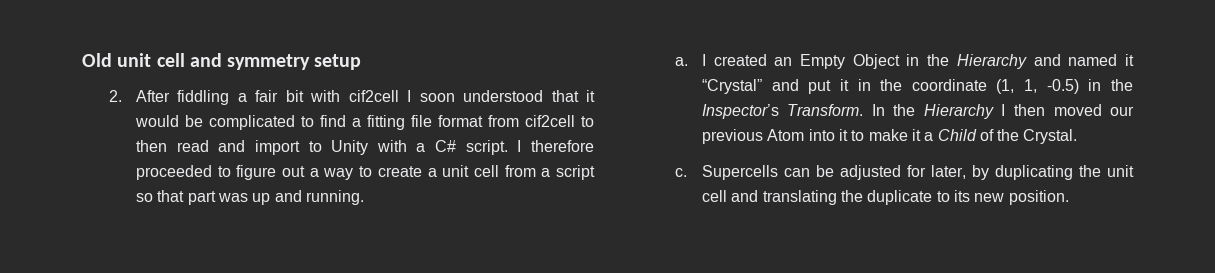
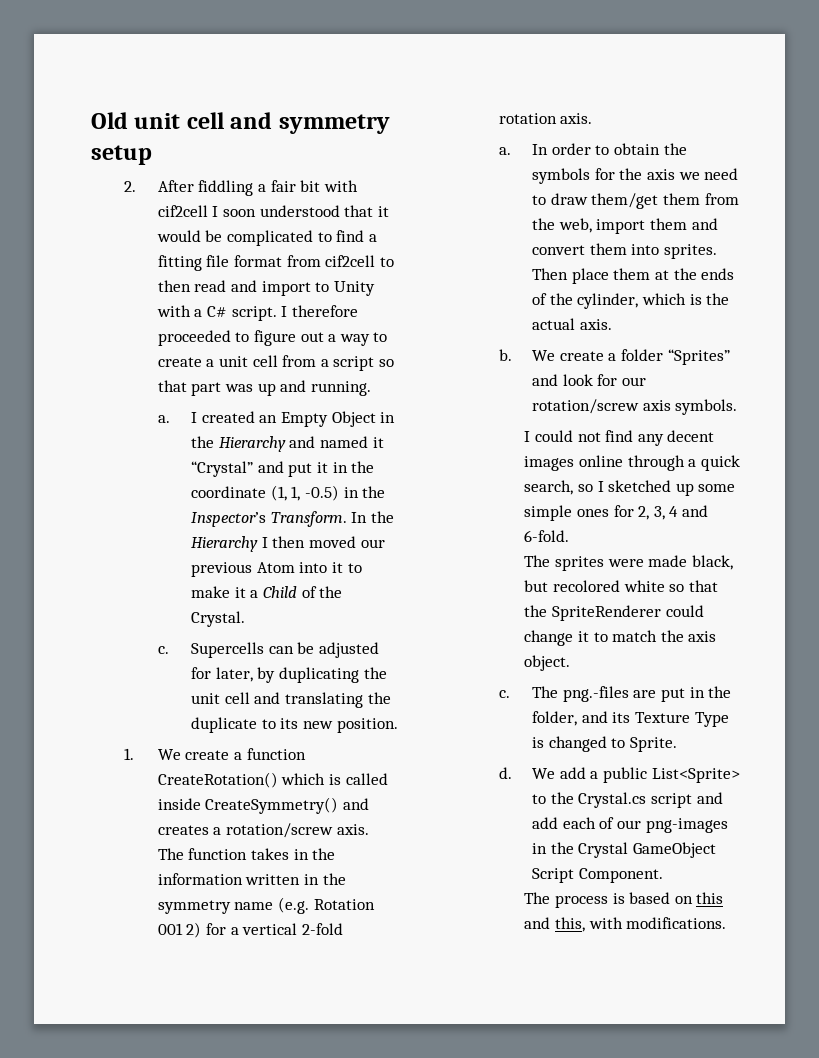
+ 1. We create a function CreateRotation() which is called inside CreateSymmetry() and creates a rotation/screw axis. The function takes in the information written in the symmetry name (e.g. Rotation 001 2) for a vertical 2-fold rotation axis.
+ a. In order to obtain the symbols for the axis we need to draw them/get them from the web, import them and convert them into sprites. Then place them at the ends of the cylinder, which is the actual axis.
+ b. We create a folder “Sprites” and look for our rotation/screw axis symbols.
+ I could not find any decent images online through a quick search, so I sketched up some simple ones for 2, 3, 4 and 6-fold.
+ The sprites were made black, but recolored white so that the SpriteRenderer could change it to match the axis object.
+ c. The png.-files are put in the folder, and its Texture Type is changed to Sprite.
+ d. We add a public List<Sprite> to the Crystal.cs script and add each of our png-images in the Crystal GameObject Script Component.
+ The process is based on this and this, with modifications.

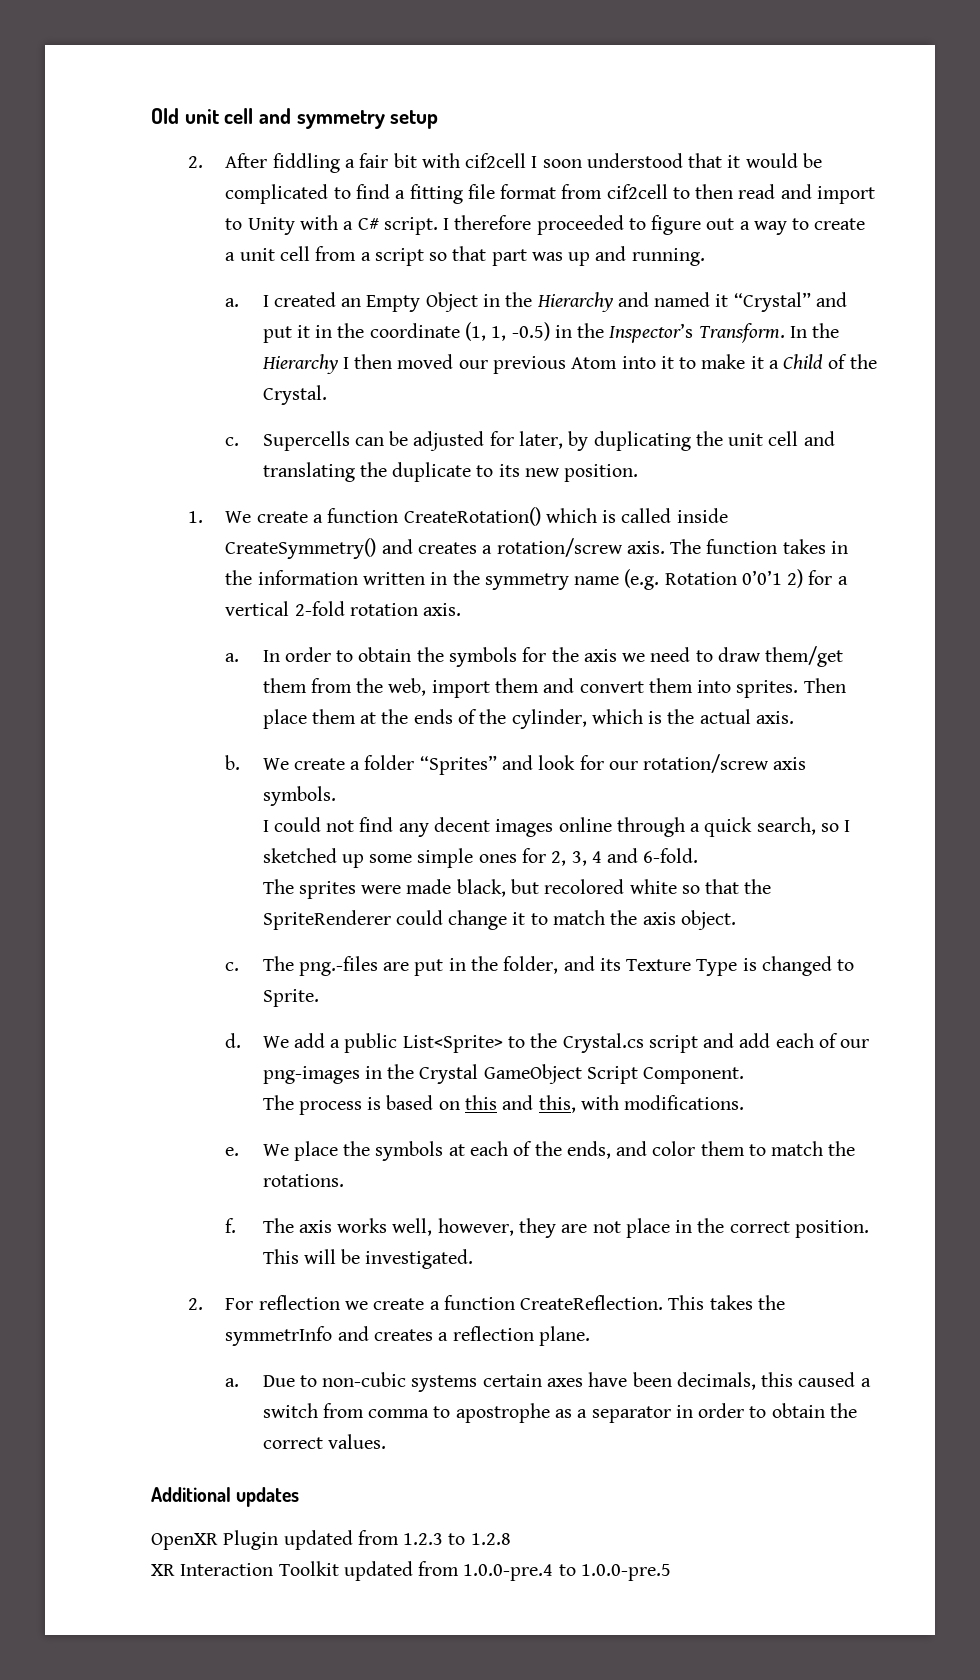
- The function takes in the information written in the symmetry name (e.g. Rotation 001 2) for a vertical 2-fold rotation axis.
+ The function takes in the information written in the symmetry name (e.g. Rotation 0’0’1 2) for a vertical 2-fold rotation axis.
+ e. We place the symbols at each of the ends, and color them to match the rotations.
+ f. The axis works well, however, they are not place in the correct position. This will be investigated.
+ 2. For reflection we create a function CreateReflection. This takes the symmetrInfo and creates a reflection plane.
+ a. Due to non-cubic systems certain axes have been decimals, this caused a switch from comma to apostrophe as a separator in order to obtain the correct values.
+ Additional updates
+ OpenXR Plugin updated from 1.2.3 to 1.2.8
+ XR Interaction Toolkit updated from 1.0.0-pre.4 to 1.0.0-pre.5

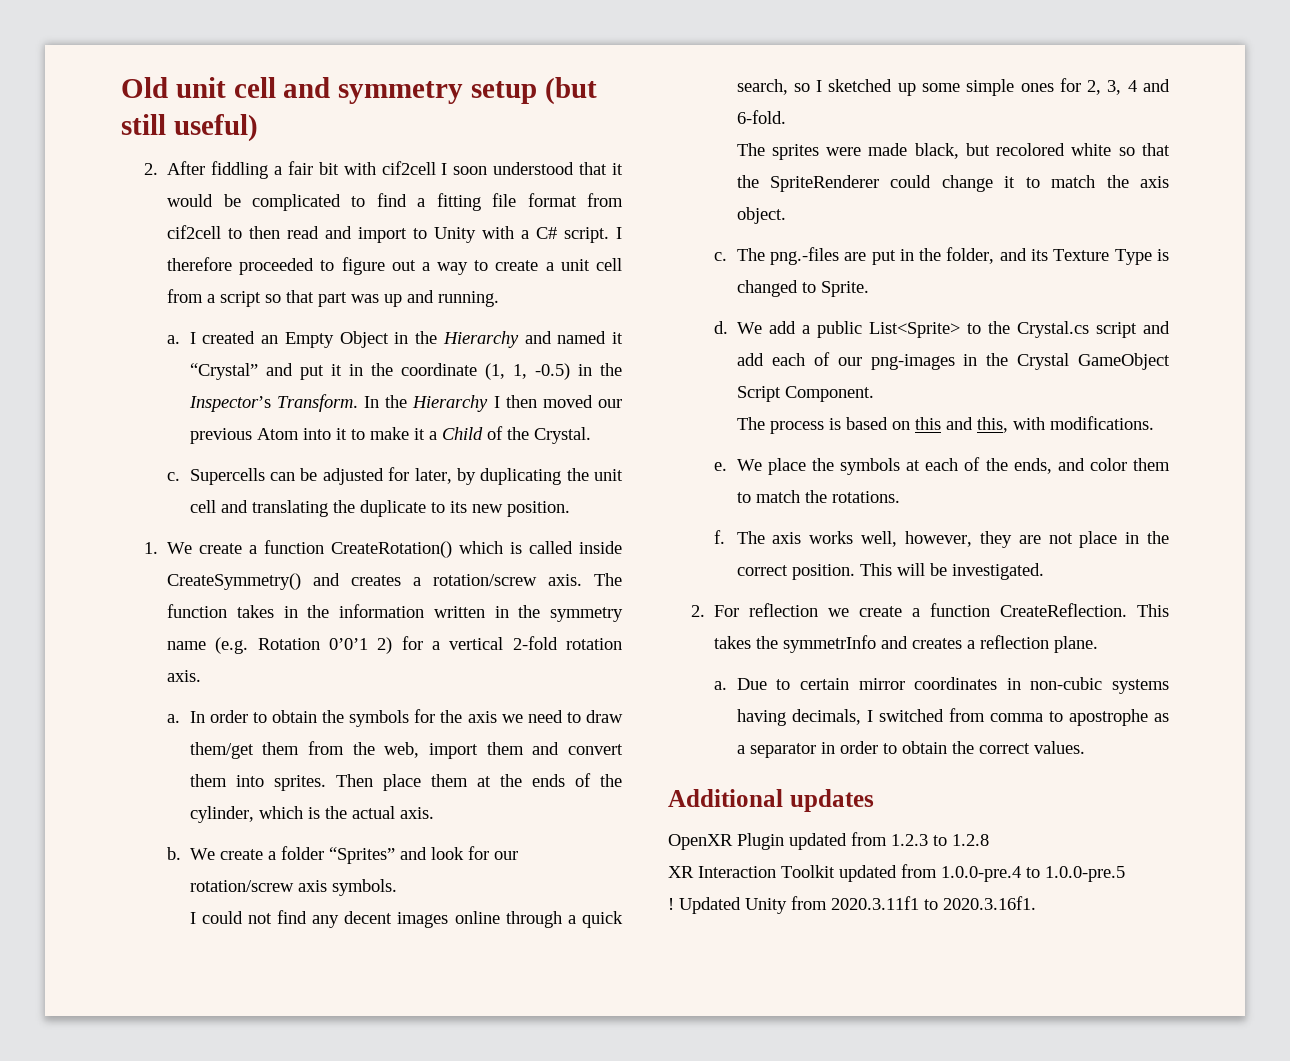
- Old unit cell and symmetry setup
+ Old unit cell and symmetry setup (but still useful)
- Due to non-cubic systems certain axes have been decimals, this caused a switch from comma to apostrophe as a separator in order to obtain the correct values.
+ Due to certain mirror coordinates in non-cubic systems having decimals, I switched from comma to apostrophe as a separator in order to obtain the correct values.
+ ! Updated Unity from 2020.3.11f1 to 2020.3.16f1.

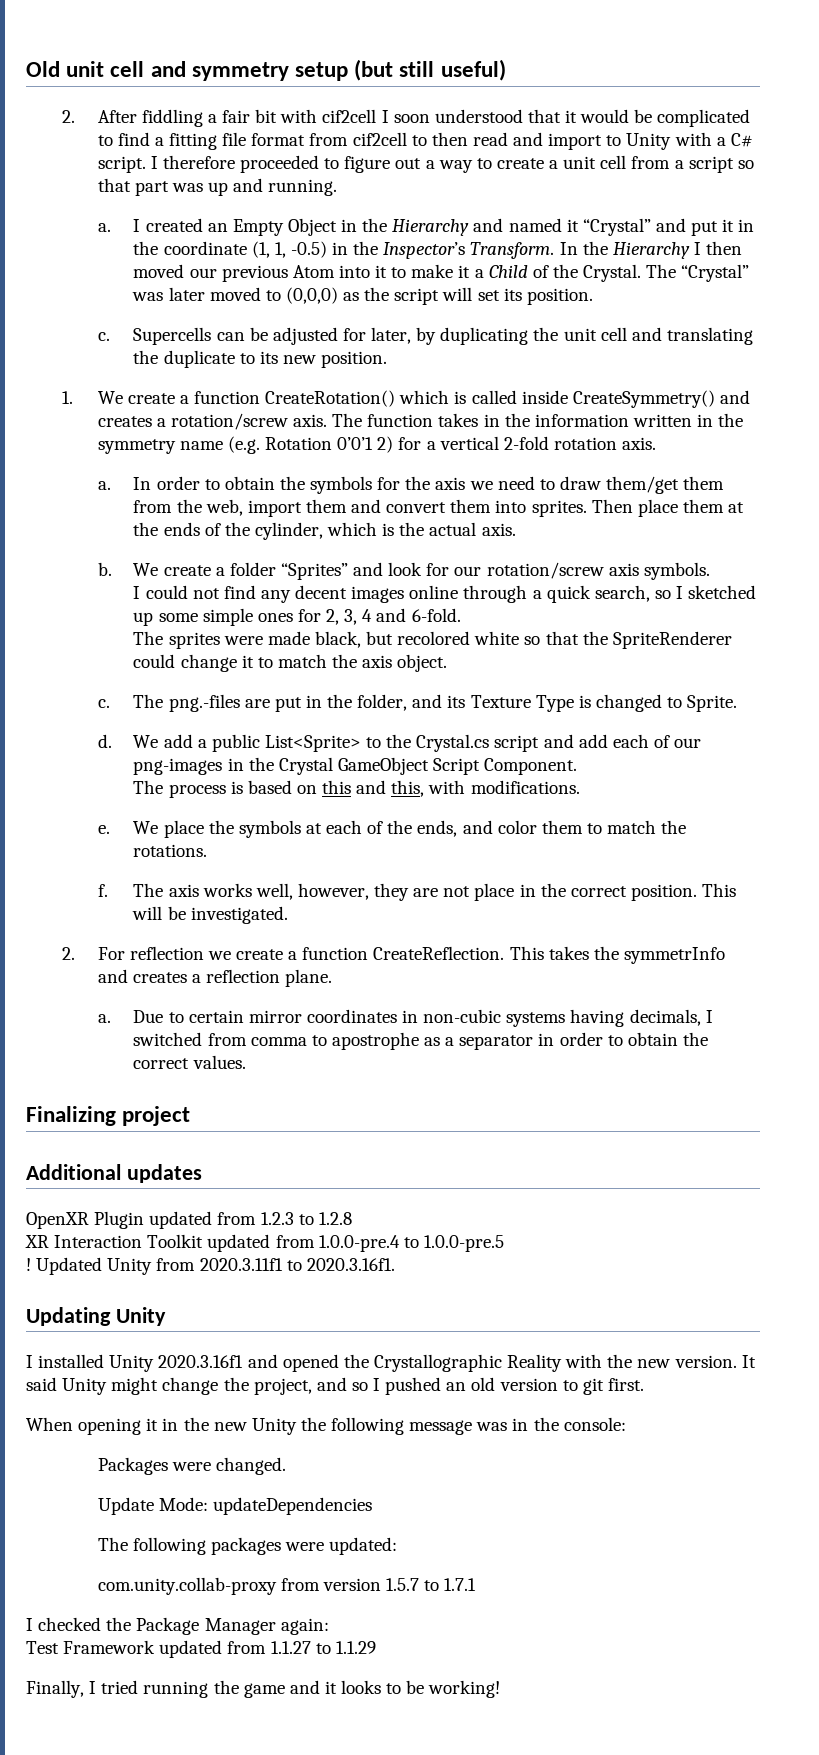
+ The “Crystal” was later moved to (0,0,0) as the script will set its position.
+ Finalizing project
+ Updating Unity
+ I installed Unity 2020.3.16f1 and opened the Crystallographic Reality with the new version. It said Unity might change the project, and so I pushed an old version to git first.
+ When opening it in the new Unity the following message was in the console:
+ Packages were changed.
+ Update Mode: updateDependencies
+ The following packages were updated:
+ com.unity.collab-proxy from version 1.5.7 to 1.7.1
+ I checked the Package Manager again:
+ Test Framework updated from 1.1.27 to 1.1.29
+ Finally, I tried running the game and it looks to be working!

